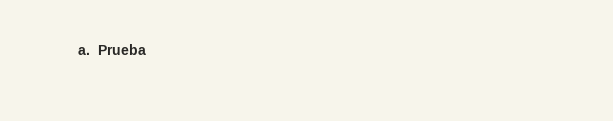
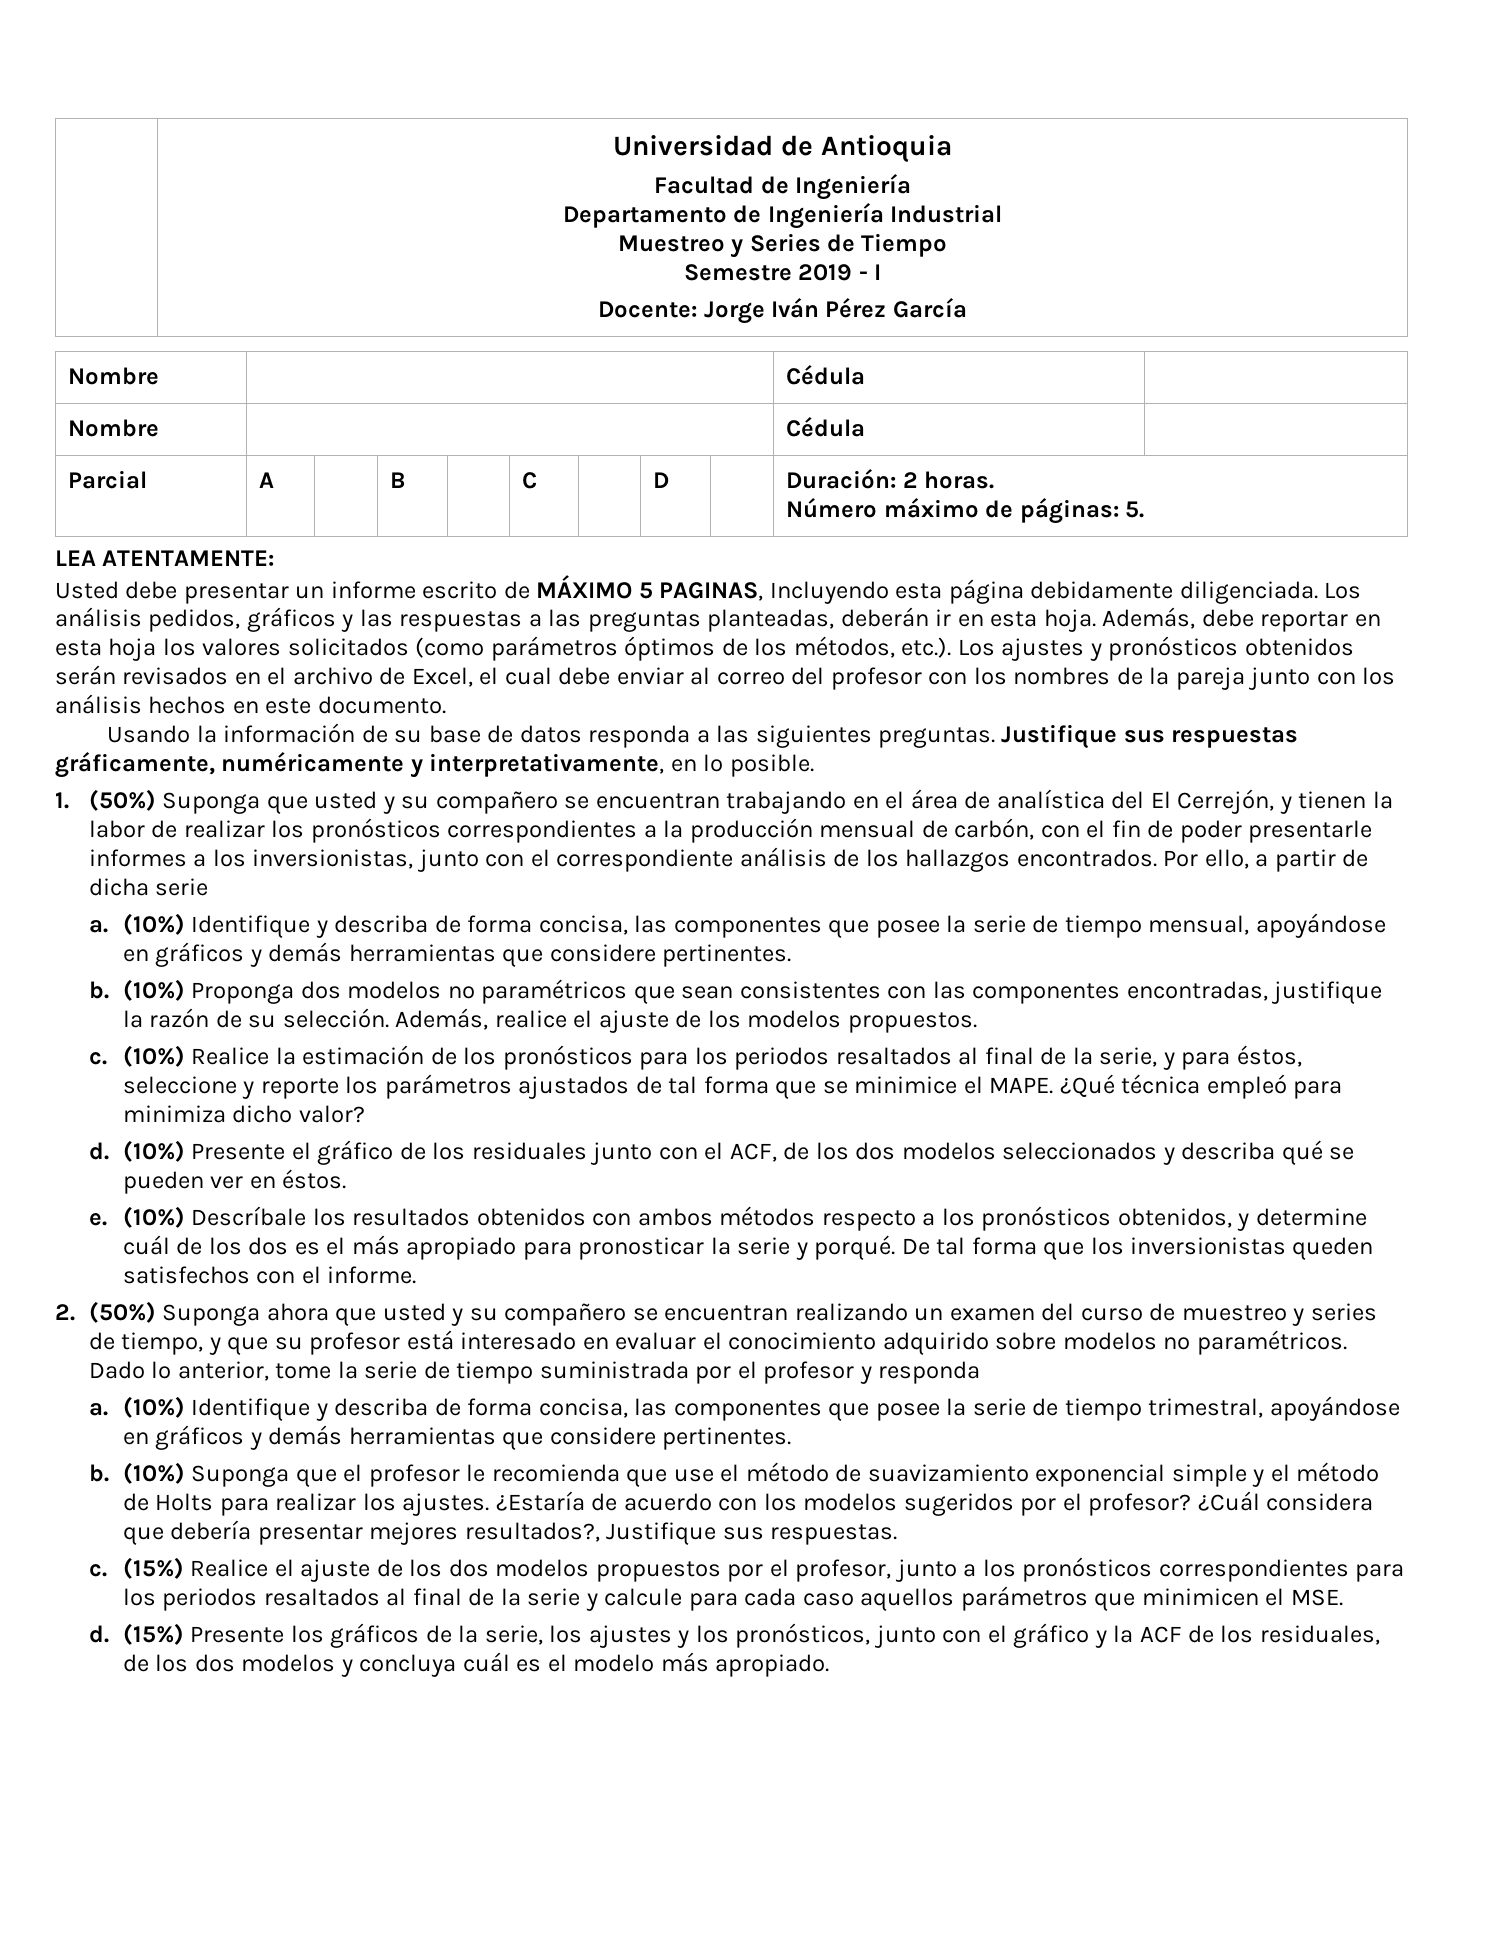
- a. Prueba
+ | Universidad de Antioquia
+ Facultad de Ingeniería
+ Departamento de Ingeniería Industrial
+ Muestreo y Series de Tiempo
+ Semestre 2019 - I
+ Docente: Jorge Iván Pérez García
+ Nombre | | Cédula |
+ Nombre | | Cédula |
+ Parcial | A | | B | | C | | D | | Duración: 2 horas.
+ Número máximo de páginas: 5.
+ LEA ATENTAMENTE:
+ Usted debe presentar un informe escrito de MÁXIMO 5 PAGINAS, Incluyendo esta página debidamente diligenciada. Los análisis pedidos, gráficos y las respuestas a las preguntas planteadas, deberán ir en esta hoja. Además, debe reportar en esta hoja los valores solicitados (como parámetros óptimos de los métodos, etc.). Los ajustes y pronósticos obtenidos serán revisados en el archivo de Excel, el cual debe enviar al correo del profesor con los nombres de la pareja junto con los análisis hechos en este documento.
+ Usando la información de su base de datos responda a las siguientes preguntas. Justifique sus respuestas gráficamente, numéricamente y interpretativamente, en lo posible.
+ 1. (50%) Suponga que usted y su compañero se encuentran trabajando en el área de analística del El Cerrejón, y tienen la labor de realizar los pronósticos correspondientes a la producción mensual de carbón, con el fin de poder presentarle informes a los inversionistas, junto con el correspondiente análisis de los hallazgos encontrados. Por ello, a partir de dicha serie
+ a. (10%) Identifique y describa de forma concisa, las componentes que posee la serie de tiempo mensual, apoyándose en gráficos y demás herramientas que considere pertinentes.
+ b. (10%) Proponga dos modelos no paramétricos que sean consistentes con las componentes encontradas, justifique la razón de su selección. Además, realice el ajuste de los modelos propuestos.
+ c. (10%) Realice la estimación de los pronósticos para los periodos resaltados al final de la serie, y para éstos, seleccione y reporte los parámetros ajustados de tal forma que se minimice el MAPE. ¿Qué técnica empleó para minimiza dicho valor?
+ d. (10%) Presente el gráfico de los residuales junto con el ACF, de los dos modelos seleccionados y describa qué se pueden ver en éstos.
+ e. (10%) Descríbale los resultados obtenidos con ambos métodos respecto a los pronósticos obtenidos, y determine cuál de los dos es el más apropiado para pronosticar la serie y porqué. De tal forma que los inversionistas queden satisfechos con el informe.
+ 2. (50%) Suponga ahora que usted y su compañero se encuentran realizando un examen del curso de muestreo y series de tiempo, y que su profesor está interesado en evaluar el conocimiento adquirido sobre modelos no paramétricos. Dado lo anterior, tome la serie de tiempo suministrada por el profesor y responda
+ a. (10%) Identifique y describa de forma concisa, las componentes que posee la serie de tiempo trimestral, apoyándose en gráficos y demás herramientas que considere pertinentes.
+ b. (10%) Suponga que el profesor le recomienda que use el método de suavizamiento exponencial simple y el método de Holts para realizar los ajustes. ¿Estaría de acuerdo con los modelos sugeridos por el profesor? ¿Cuál considera que debería presentar mejores resultados?, Justifique sus respuestas.
+ c. (15%) Realice el ajuste de los dos modelos propuestos por el profesor, junto a los pronósticos correspondientes para los periodos resaltados al final de la serie y calcule para cada caso aquellos parámetros que minimicen el MSE.
+ d. (15%) Presente los gráficos de la serie, los ajustes y los pronósticos, junto con el gráfico y la ACF de los residuales, de los dos modelos y concluya cuál es el modelo más apropiado.

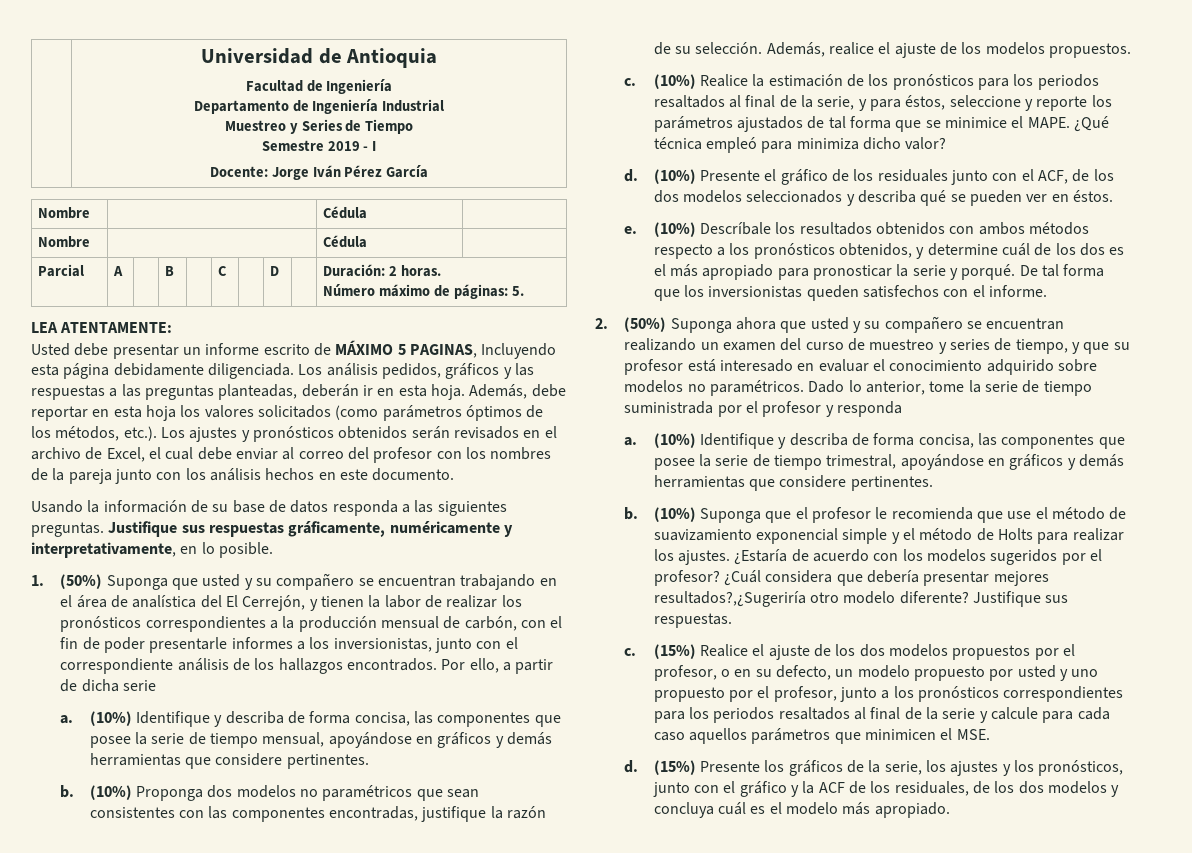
- ¿Cuál considera que debería presentar mejores resultados?, Justifique sus respuestas.
+ ¿Cuál considera que debería presentar mejores resultados?,¿Sugeriría otro modelo diferente? Justifique sus respuestas.
- (15%) Realice el ajuste de los dos modelos propuestos por el profesor, junto a los pronósticos correspondientes para los periodos resaltados al final de la serie y calcule para cada caso aquellos parámetros que minimicen el MSE.
+ (15%) Realice el ajuste de los dos modelos propuestos por el profesor, o en su defecto, un modelo propuesto por usted y uno propuesto por el profesor, junto a los pronósticos correspondientes para los periodos resaltados al final de la serie y calcule para cada caso aquellos parámetros que minimicen el MSE.

